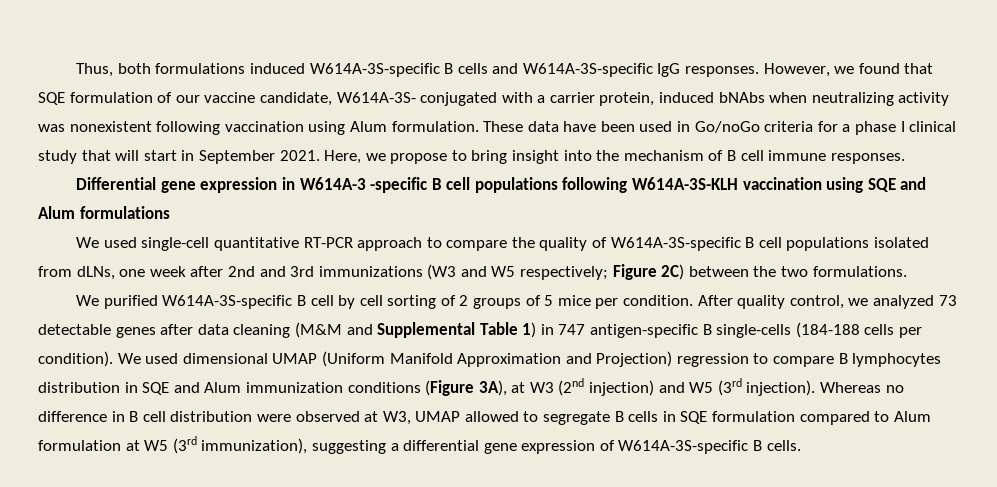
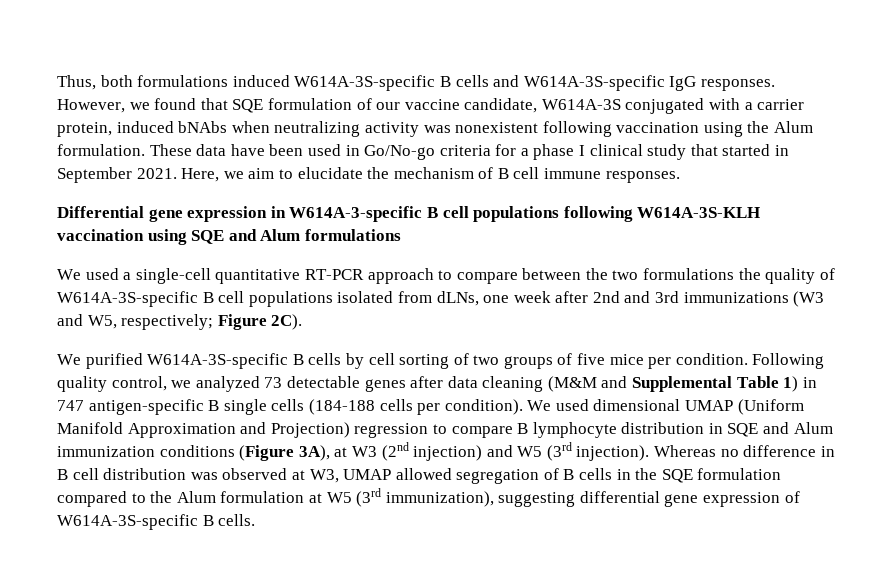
- However, we found that SQE formulation of our vaccine candidate, W614A-3S- conjugated with a carrier protein, induced bNAbs when neutralizing activity was nonexistent following vaccination using Alum formulation.
+ However, we found that SQE formulation of our vaccine candidate, W614A-3S conjugated with a carrier protein, induced bNAbs when neutralizing activity was nonexistent following vaccination using the Alum formulation.
- These data have been used in Go/noGo criteria for a phase I clinical study that will start in September 2021.
+ These data have been used in Go/No-go criteria for a phase I clinical study that started in September 2021.
- Here, we propose to bring insight into the mechanism of B cell immune responses.
+ Here, we aim to elucidate the mechanism of B cell immune responses.
- Differential gene expression in W614A-3 -specific B cell populations following W614A-3S-KLH vaccination using SQE and Alum formulations
+ Differential gene expression in W614A-3-specific B cell populations following W614A-3S-KLH vaccination using SQE and Alum formulations
- We used single-cell quantitative RT-PCR approach to compare the quality of W614A-3S-specific B cell populations isolated from dLNs, one week after 2nd and 3rd immunizations (W3 and W5 respectively; Figure 2C) between the two formulations.
+ We used a single-cell quantitative RT-PCR approach to compare between the two formulations the quality of W614A-3S-specific B cell populations isolated from dLNs, one week after 2nd and 3rd immunizations (W3 and W5, respectively; Figure 2C).
- We purified W614A-3S-specific B cell by cell sorting of 2 groups of 5 mice per condition.
+ We purified W614A-3S-specific B cells by cell sorting of two groups of five mice per condition.
- After quality control, we analyzed 73 detectable genes after data cleaning (M&M and Supplemental Table 1) in 747 antigen-specific B single-cells (184-188 cells per condition).
+ Following quality control, we analyzed 73 detectable genes after data cleaning (M&M and Supplemental Table 1) in 747 antigen-specific B single cells (184-188 cells per condition).
- We used dimensional UMAP (Uniform Manifold Approximation and Projection) regression to compare B lymphocytes distribution in SQE and Alum immunization conditions (Figure 3A), at W3 (2nd injection) and W5 (3rd injection).
+ We used dimensional UMAP (Uniform Manifold Approximation and Projection) regression to compare B lymphocyte distribution in SQE and Alum immunization conditions (Figure 3A), at W3 (2nd injection) and W5 (3rd injection).
- Whereas no difference in B cell distribution were observed at W3, UMAP allowed to segregate B cells in SQE formulation compared to Alum formulation at W5 (3rd immunization), suggesting a differential gene expression of W614A-3S-specific B cells.
+ Whereas no difference in B cell distribution was observed at W3, UMAP allowed segregation of B cells in the SQE formulation compared to the Alum formulation at W5 (3rd immunization), suggesting differential gene expression of W614A-3S-specific B cells.

